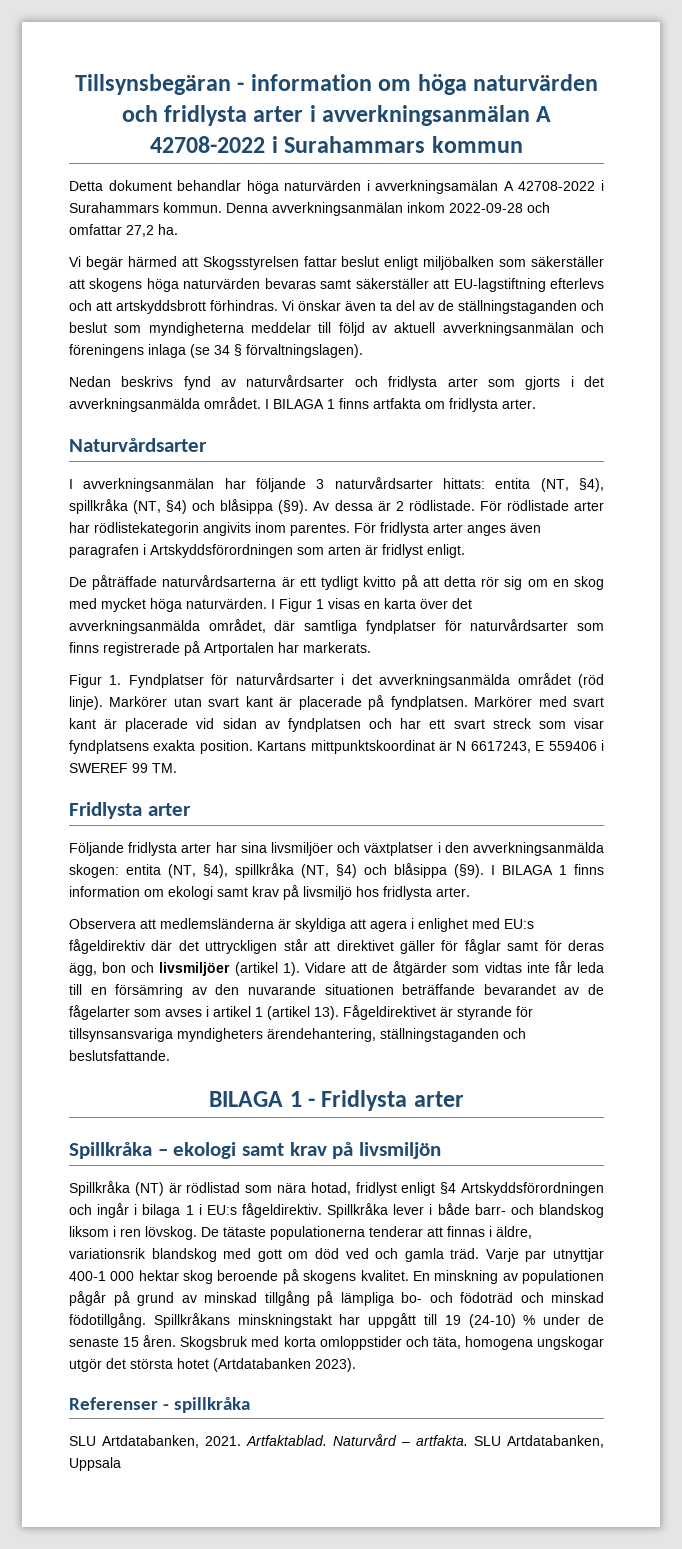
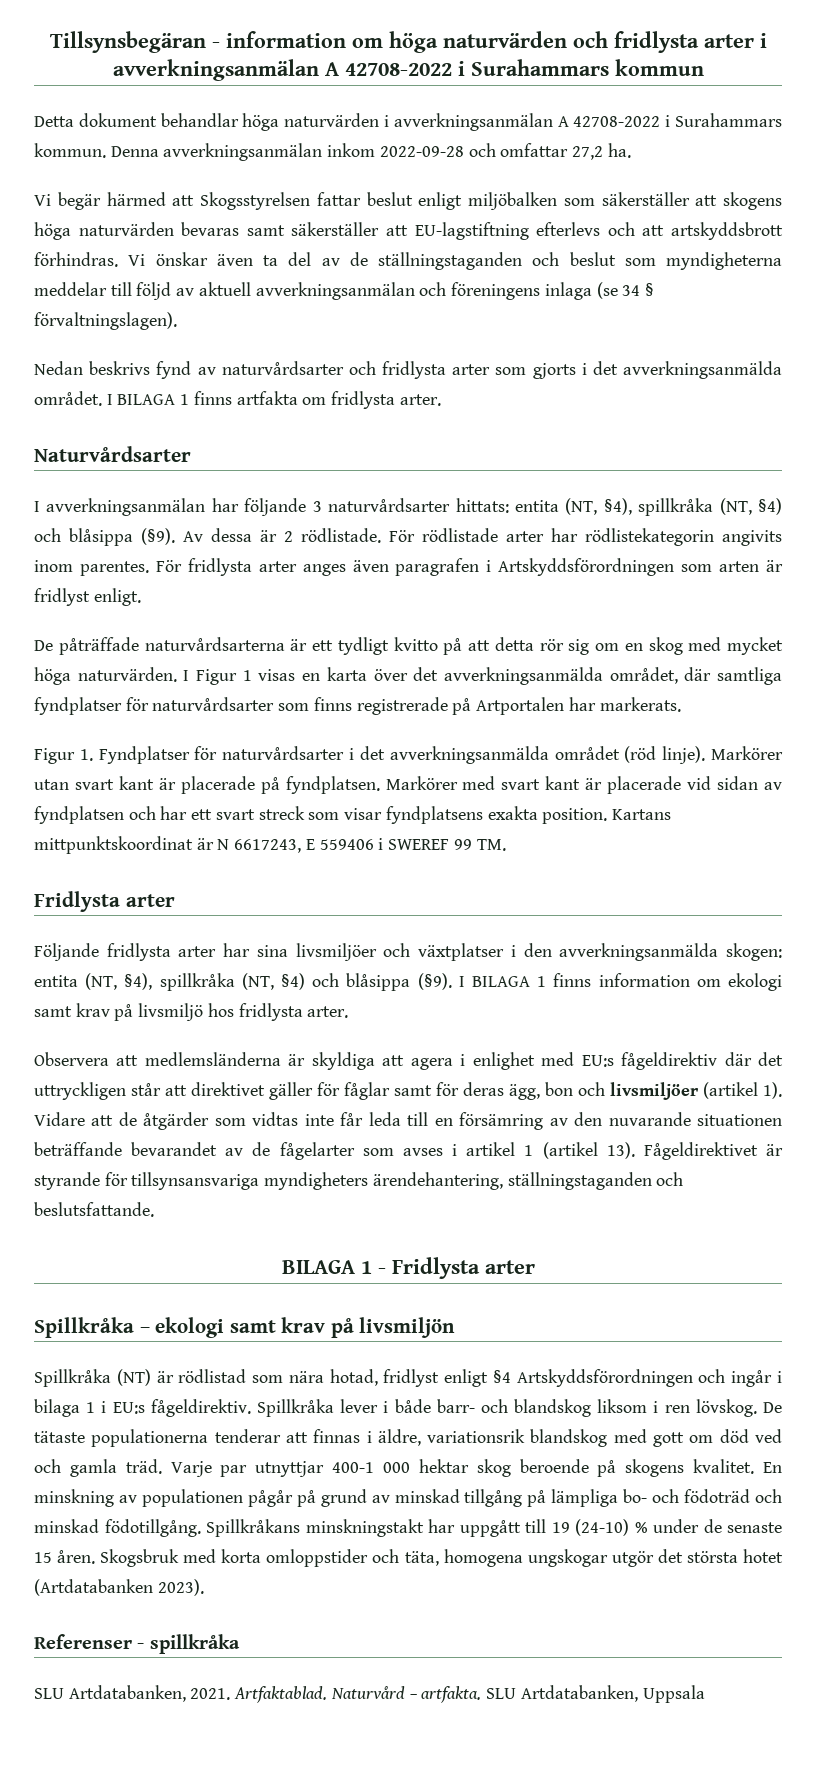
- Detta dokument behandlar höga naturvärden i avverkningsamälan A 42708-2022 i Surahammars kommun.
+ Detta dokument behandlar höga naturvärden i avverkningsanmälan A 42708-2022 i Surahammars kommun.

